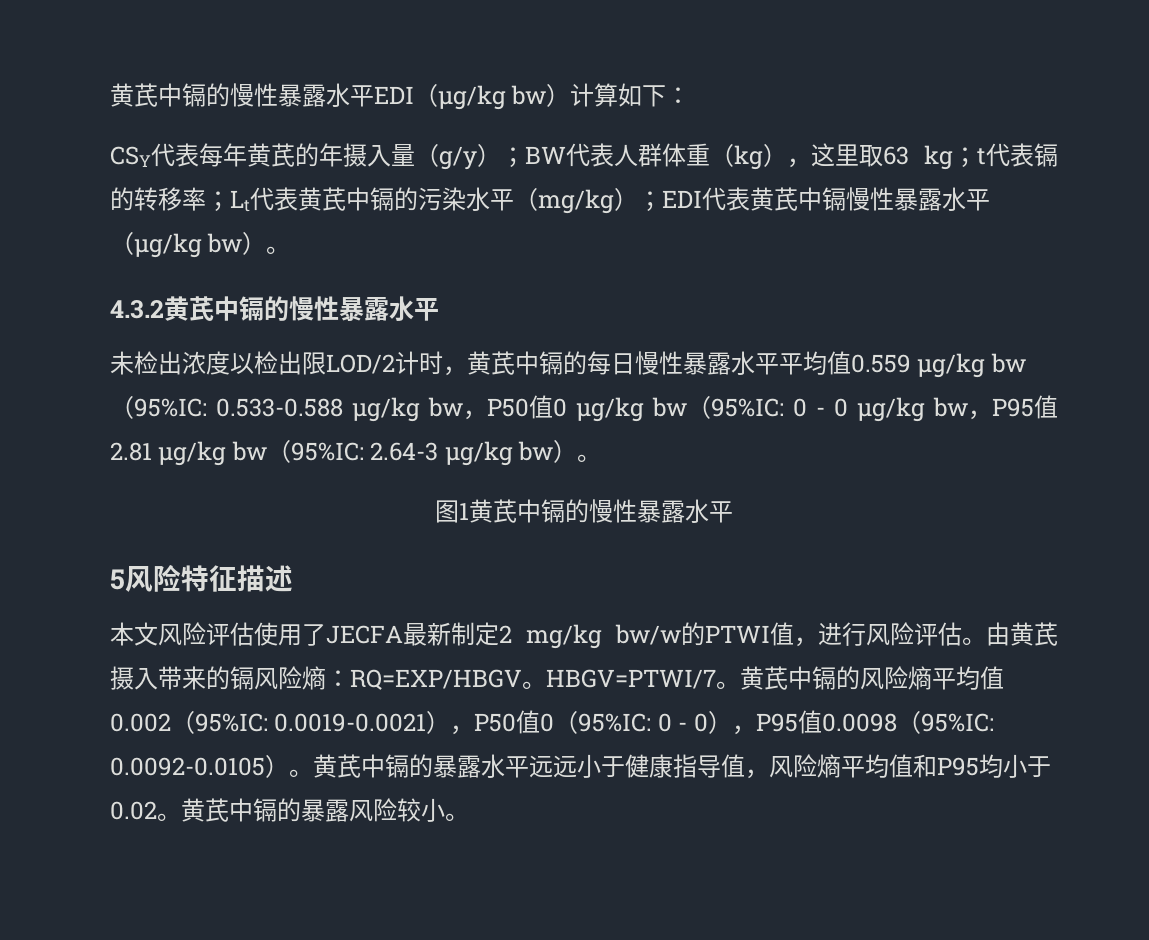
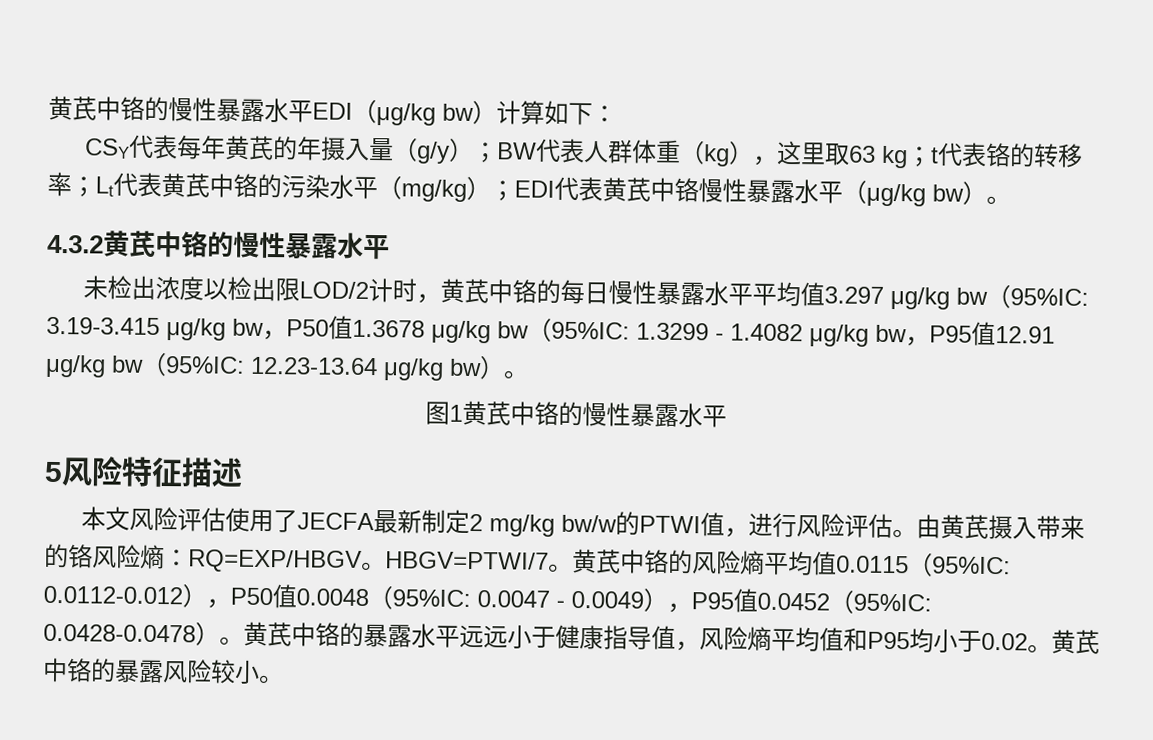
- 黄芪中镉的慢性暴露水平EDI（μg/kg bw）计算如下：
+ 黄芪中铬的慢性暴露水平EDI（μg/kg bw）计算如下：
- CSY代表每年黄芪的年摄入量（g/y）；BW代表人群体重（kg），这里取63 kg；t代表镉的转移率；Lt代表黄芪中镉的污染水平（mg/kg）；EDI代表黄芪中镉慢性暴露水平（μg/kg bw）。
+ CSY代表每年黄芪的年摄入量（g/y）；BW代表人群体重（kg），这里取63 kg；t代表铬的转移率；Lt代表黄芪中铬的污染水平（mg/kg）；EDI代表黄芪中铬慢性暴露水平（μg/kg bw）。
- 4.3.2黄芪中镉的慢性暴露水平
+ 4.3.2黄芪中铬的慢性暴露水平
- 未检出浓度以检出限LOD/2计时，黄芪中镉的每日慢性暴露水平平均值0.559 μg/kg bw（95%IC: 0.533-0.588 μg/kg bw，P50值0 μg/kg bw（95%IC: 0 - 0 μg/kg bw，P95值2.81 μg/kg bw（95%IC: 2.64-3 μg/kg bw）。
+ 未检出浓度以检出限LOD/2计时，黄芪中铬的每日慢性暴露水平平均值3.297 μg/kg bw（95%IC: 3.19-3.415 μg/kg bw，P50值1.3678 μg/kg bw（95%IC: 1.3299 - 1.4082 μg/kg bw，P95值12.91 μg/kg bw（95%IC: 12.23-13.64 μg/kg bw）。
- 图1黄芪中镉的慢性暴露水平
+ 图1黄芪中铬的慢性暴露水平
- 由黄芪摄入带来的镉风险熵：RQ=EXP/HBGV。
+ 由黄芪摄入带来的铬风险熵：RQ=EXP/HBGV。
- 黄芪中镉的风险熵平均值0.002（95%IC: 0.0019-0.0021），P50值0（95%IC: 0 - 0），P95值0.0098（95%IC: 0.0092-0.0105）。
+ 黄芪中铬的风险熵平均值0.0115（95%IC: 0.0112-0.012），P50值0.0048（95%IC: 0.0047 - 0.0049），P95值0.0452（95%IC: 0.0428-0.0478）。
- 黄芪中镉的暴露水平远远小于健康指导值，风险熵平均值和P95均小于0.02。
+ 黄芪中铬的暴露水平远远小于健康指导值，风险熵平均值和P95均小于0.02。
- 黄芪中镉的暴露风险较小。
+ 黄芪中铬的暴露风险较小。

